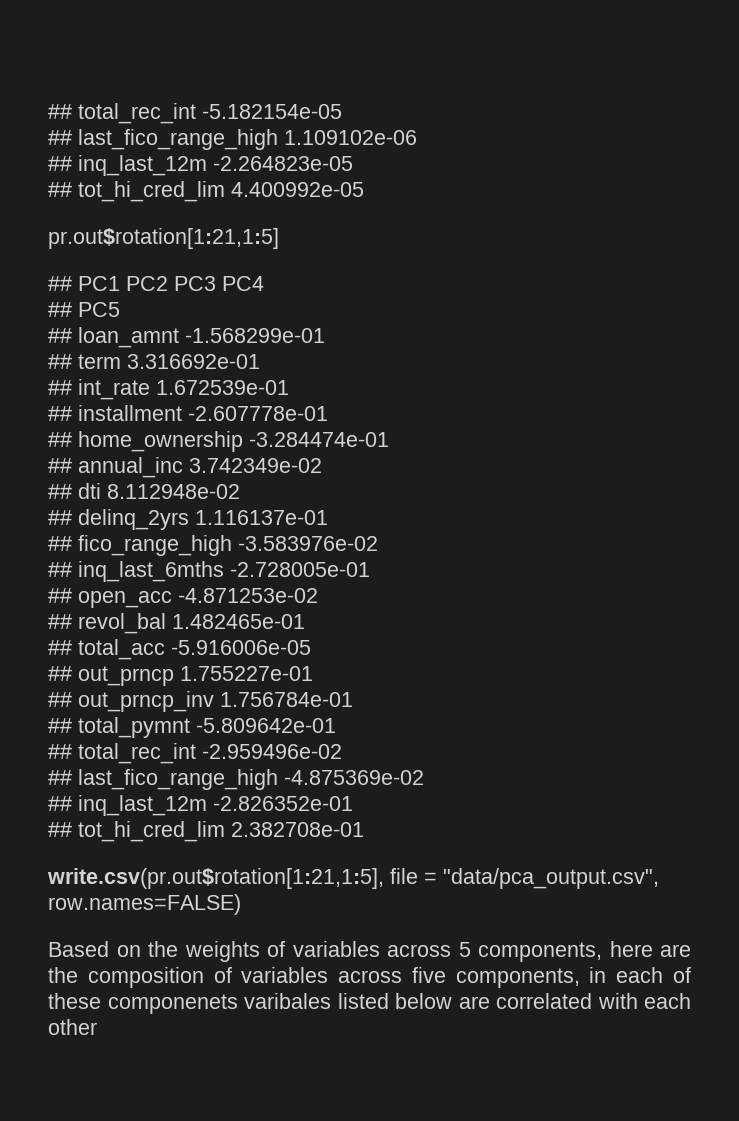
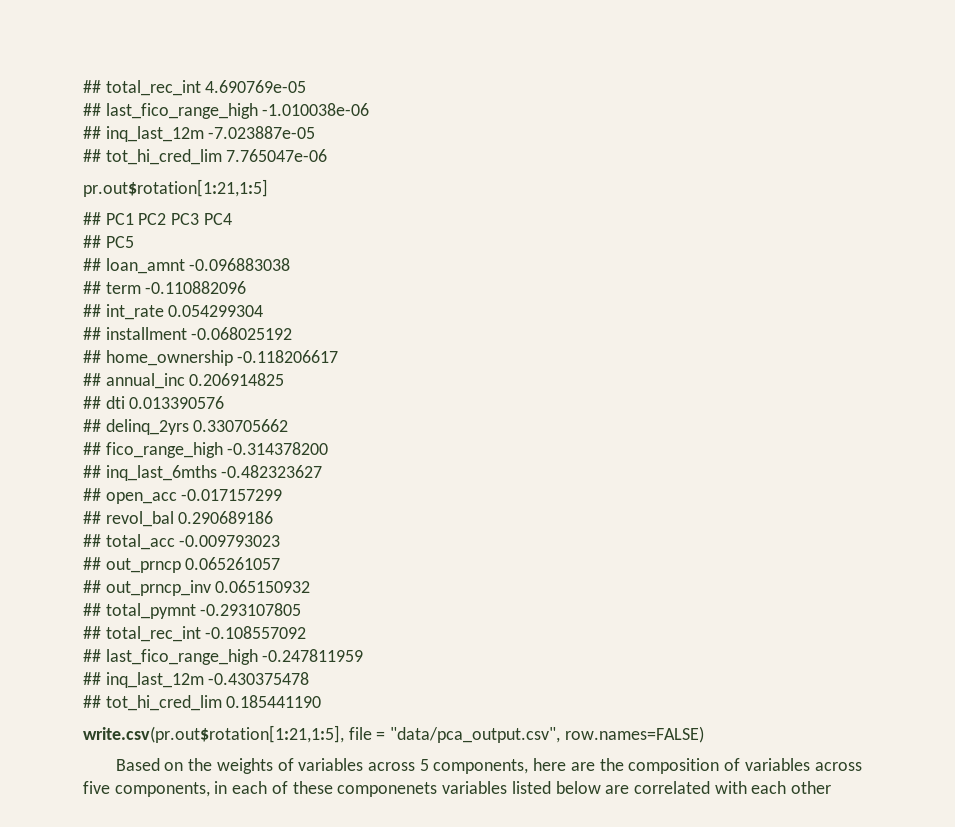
- ## total_rec_int -5.182154e-05
- ## last_fico_range_high 1.109102e-06
- ## inq_last_12m -2.264823e-05
- ## tot_hi_cred_lim 4.400992e-05
+ ## total_rec_int 4.690769e-05
+ ## last_fico_range_high -1.010038e-06
+ ## inq_last_12m -7.023887e-05
+ ## tot_hi_cred_lim 7.765047e-06
- ## loan_amnt -1.568299e-01
+ ## loan_amnt -0.096883038
- ## term 3.316692e-01
+ ## term -0.110882096
- ## int_rate 1.672539e-01
+ ## int_rate 0.054299304
- ## installment -2.607778e-01
+ ## installment -0.068025192
- ## home_ownership -3.284474e-01
+ ## home_ownership -0.118206617
- ## annual_inc 3.742349e-02
+ ## annual_inc 0.206914825
- ## dti 8.112948e-02
+ ## dti 0.013390576
- ## delinq_2yrs 1.116137e-01
+ ## delinq_2yrs 0.330705662
- ## fico_range_high -3.583976e-02
+ ## fico_range_high -0.314378200
- ## inq_last_6mths -2.728005e-01
+ ## inq_last_6mths -0.482323627
- ## open_acc -4.871253e-02
+ ## open_acc -0.017157299
- ## revol_bal 1.482465e-01
+ ## revol_bal 0.290689186
- ## total_acc -5.916006e-05
+ ## total_acc -0.009793023
- ## out_prncp 1.755227e-01
+ ## out_prncp 0.065261057
- ## out_prncp_inv 1.756784e-01
+ ## out_prncp_inv 0.065150932
- ## total_pymnt -5.809642e-01
- ## total_rec_int -2.959496e-02
- ## last_fico_range_high -4.875369e-02
- ## inq_last_12m -2.826352e-01
- ## tot_hi_cred_lim 2.382708e-01
+ ## total_pymnt -0.293107805
+ ## total_rec_int -0.108557092
+ ## last_fico_range_high -0.247811959
+ ## inq_last_12m -0.430375478
+ ## tot_hi_cred_lim 0.185441190
- Based on the weights of variables across 5 components, here are the composition of variables across five components, in each of these componenets varibales listed below are correlated with each other
+ Based on the weights of variables across 5 components, here are the composition of variables across five components, in each of these componenets variables listed below are correlated with each other

